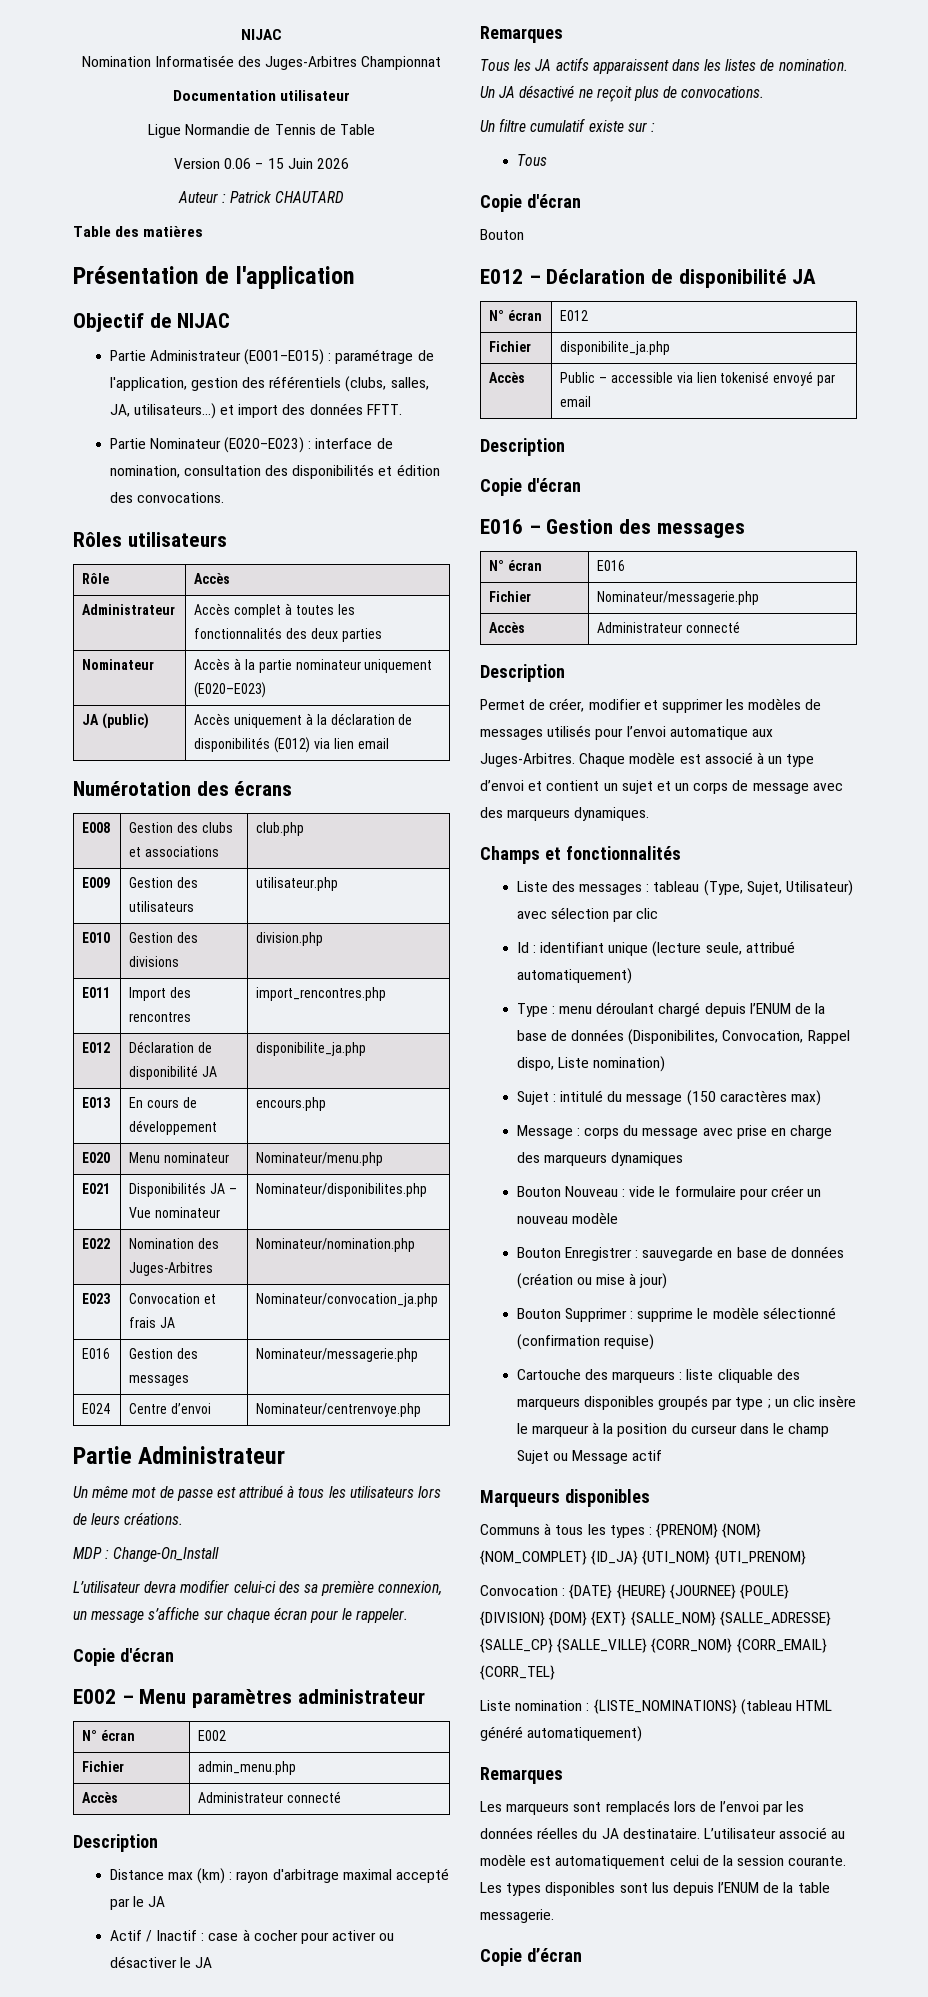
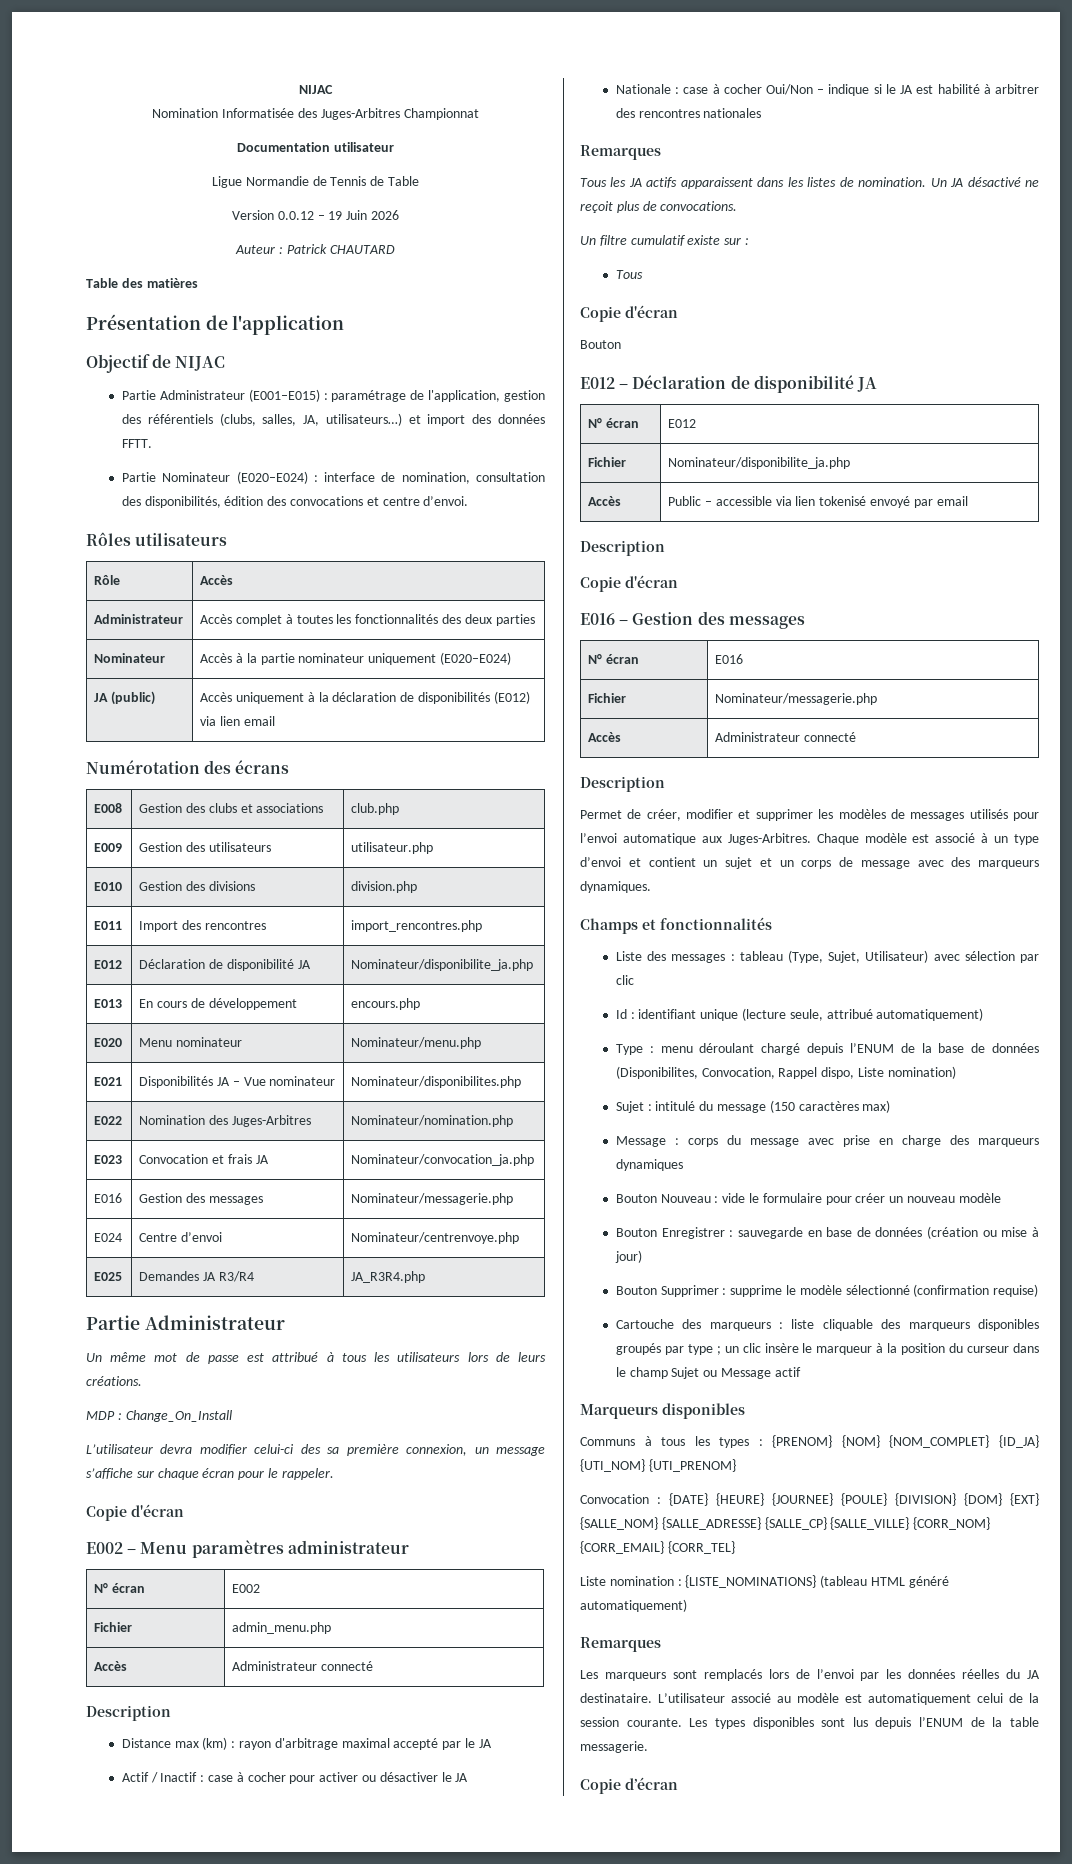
- Version 0.06 – 15 Juin 2026
+ Version 0.0.12 – 19 Juin 2026
- Partie Nominateur (E020–E023) : interface de nomination, consultation des disponibilités et édition des convocations.
+ Partie Nominateur (E020–E024) : interface de nomination, consultation des disponibilités, édition des convocations et centre d’envoi.
- Nominateur | Accès à la partie nominateur uniquement (E020–E023)
+ Nominateur | Accès à la partie nominateur uniquement (E020–E024)
- E012 | Déclaration de disponibilité JA | disponibilite_ja.php
+ E012 | Déclaration de disponibilité JA | Nominateur/disponibilite_ja.php
+ E025 | Demandes JA R3/R4 | JA_R3R4.php
- MDP : Change-On_Install
+ MDP : Change_On_Install
+ Nationale : case à cocher Oui/Non – indique si le JA est habilité à arbitrer des rencontres nationales
- Fichier | disponibilite_ja.php
+ Fichier | Nominateur/disponibilite_ja.php

